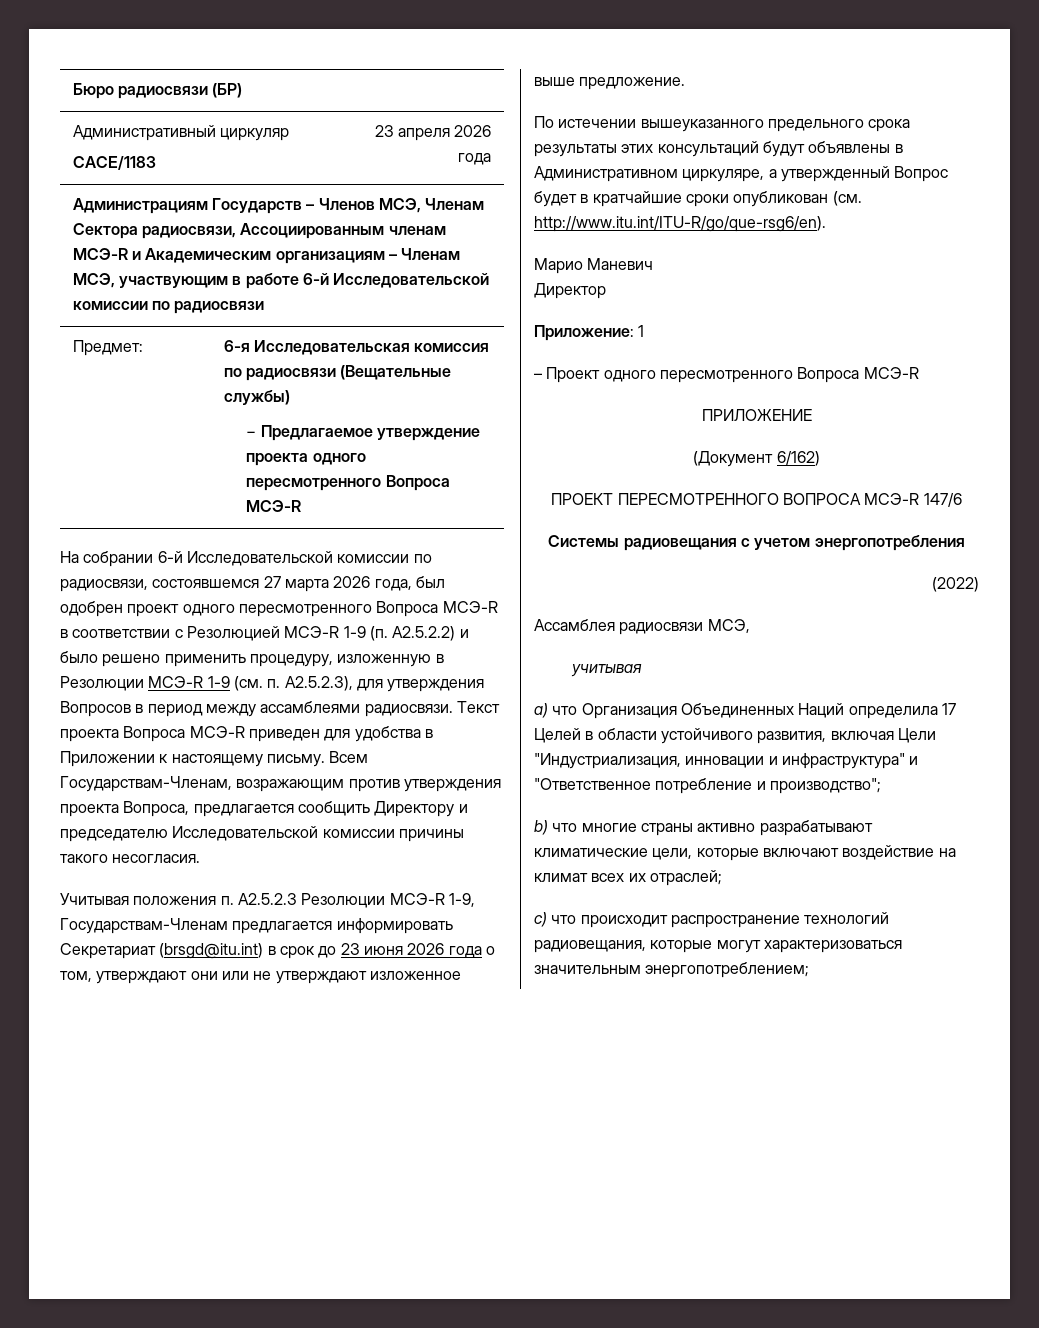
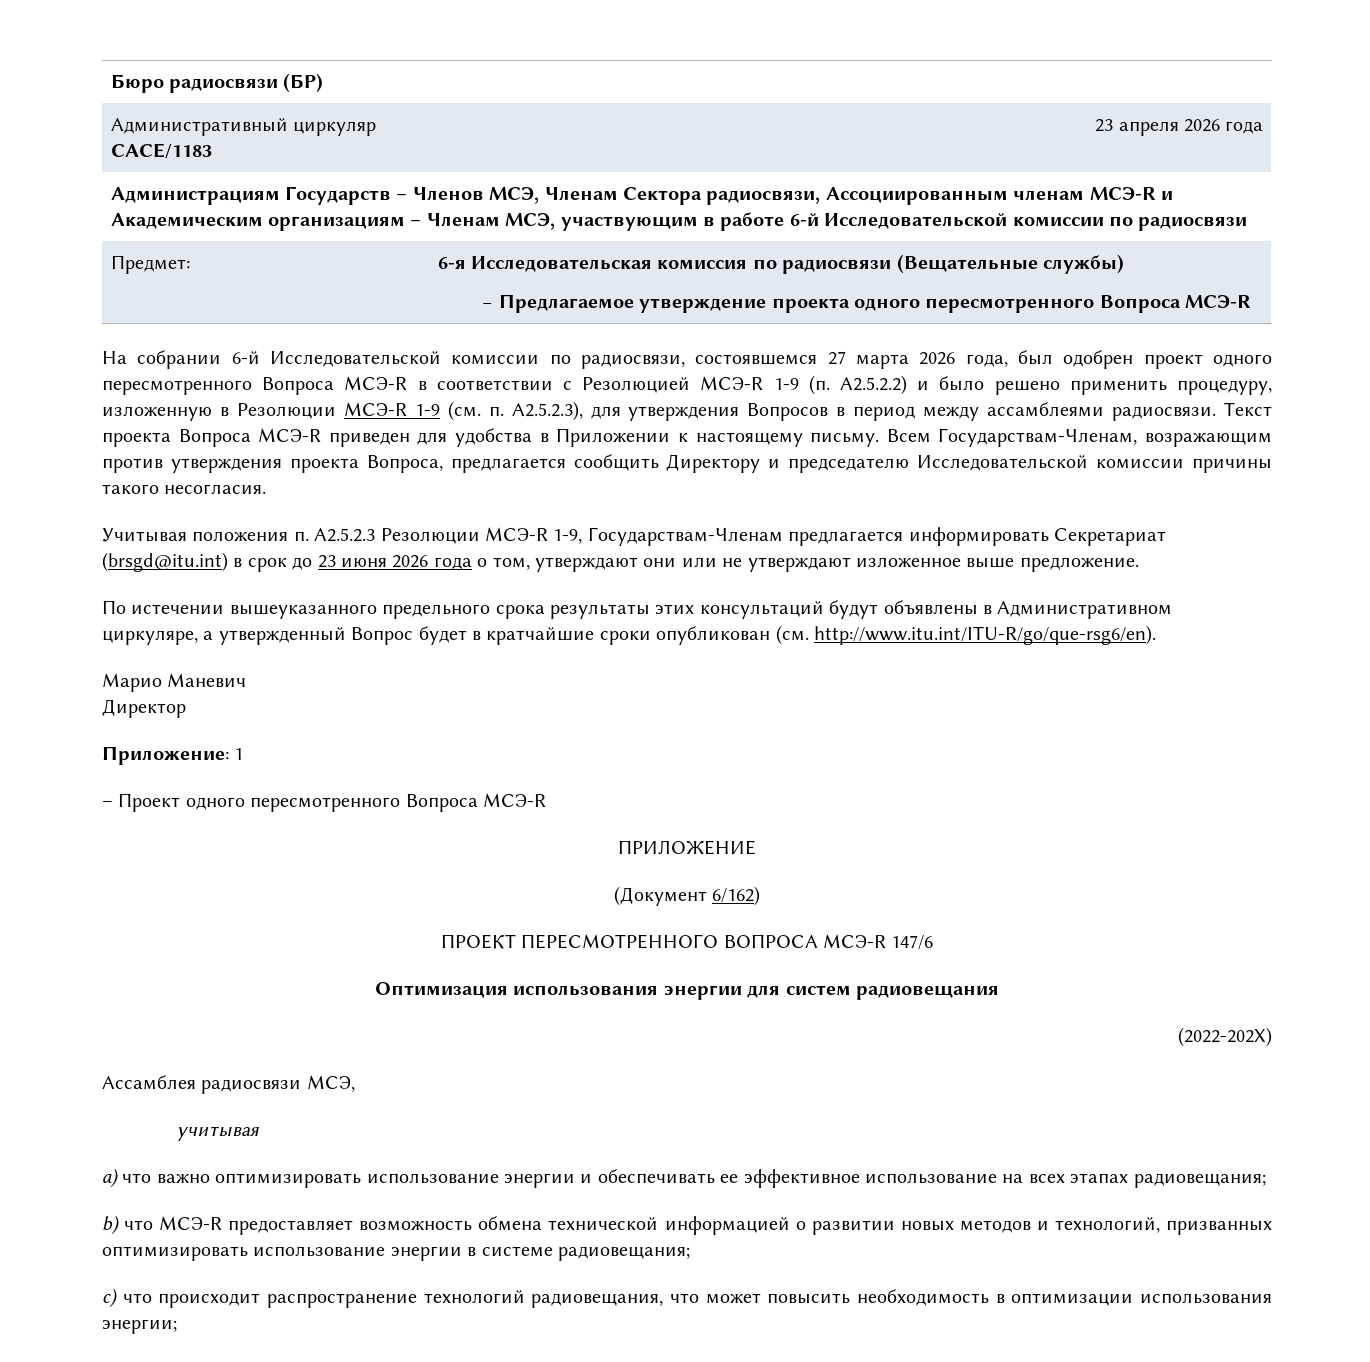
- Системы радиовещания с учетом энергопотребления
- (2022)
+ Оптимизация использования энергии для систем радиовещания
+ (2022-202X)
- a) что Организация Объединенных Наций определила 17 Целей в области устойчивого развития, включая Цели "Индустриализация, инновации и инфраструктура" и "Ответственное потребление и производство";
- b) что многие страны активно разрабатывают климатические цели, которые включают воздействие на климат всех их отраслей;
+ a) что важно оптимизировать использование энергии и обеспечивать ее эффективное использование на всех этапах радиовещания;
+ b) что МСЭ-R предоставляет возможность обмена технической информацией о развитии новых методов и технологий, призванных оптимизировать использование энергии в системе радиовещания;
- c) что происходит распространение технологий радиовещания, которые могут характеризоваться значительным энергопотреблением;
+ c) что происходит распространение технологий радиовещания, что может повысить необходимость в оптимизации использования энергии;

